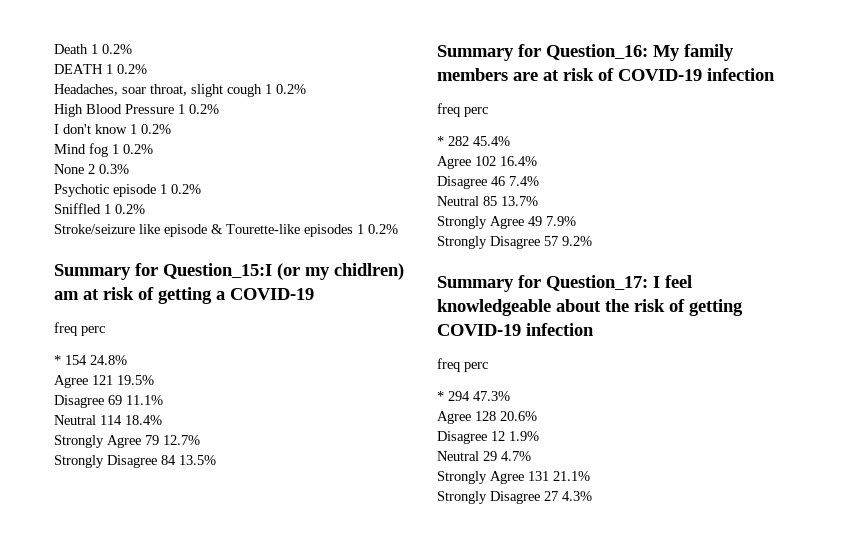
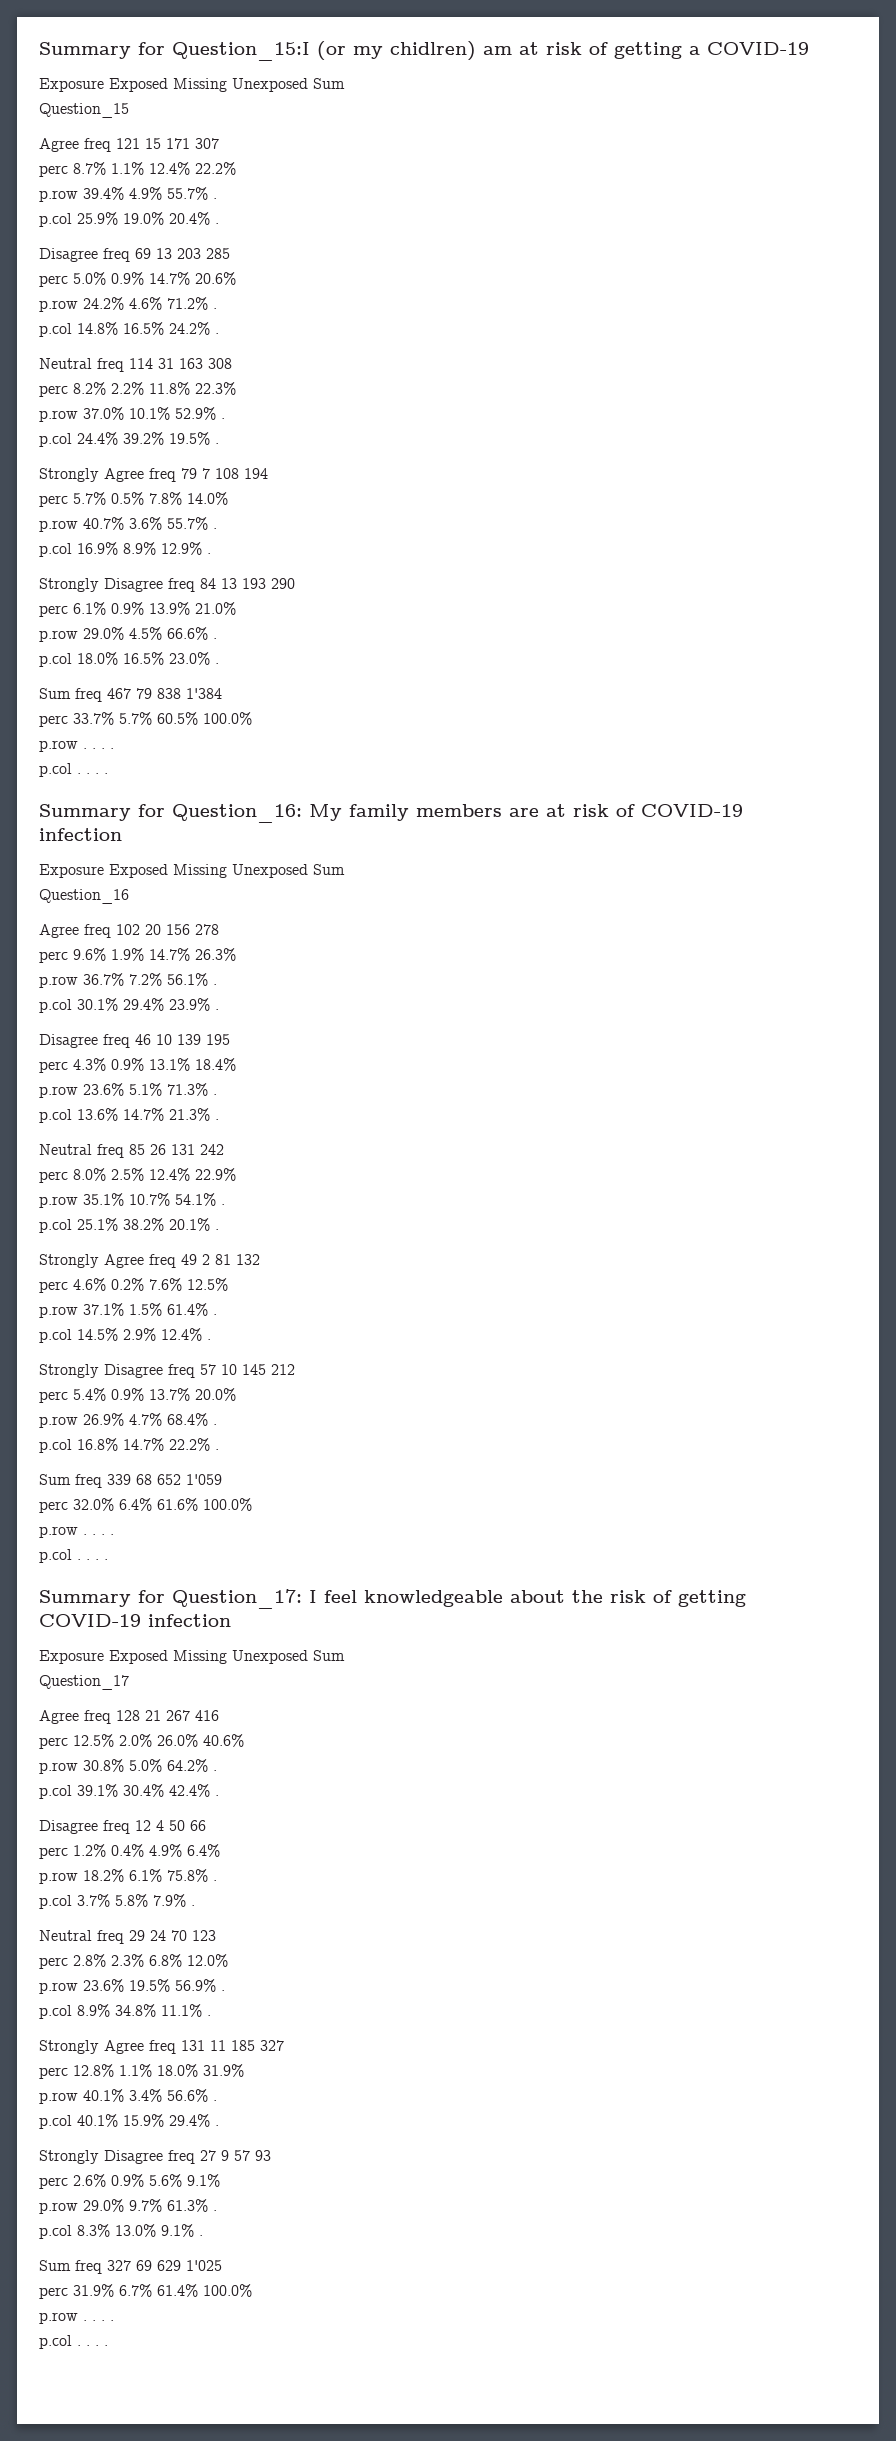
- Death 1 0.2%
- DEATH 1 0.2%
- Headaches, soar throat, slight cough 1 0.2%
- High Blood Pressure 1 0.2%
- I don't know 1 0.2%
- Mind fog 1 0.2%
- None 2 0.3%
- Psychotic episode 1 0.2%
- Sniffled 1 0.2%
- Stroke/seizure like episode & Tourette-like episodes 1 0.2%
  Summary for Question_15:I (or my chidlren) am at risk of getting a COVID-19
- freq perc
- * 154 24.8%
- Agree 121 19.5%
- Disagree 69 11.1%
- Neutral 114 18.4%
- Strongly Agree 79 12.7%
- Strongly Disagree 84 13.5%
+ Exposure Exposed Missing Unexposed Sum
+ Question_15
+ Agree freq 121 15 171 307
+ perc 8.7% 1.1% 12.4% 22.2%
+ p.row 39.4% 4.9% 55.7% .
+ p.col 25.9% 19.0% 20.4% .
+ Disagree freq 69 13 203 285
+ perc 5.0% 0.9% 14.7% 20.6%
+ p.row 24.2% 4.6% 71.2% .
+ p.col 14.8% 16.5% 24.2% .
+ Neutral freq 114 31 163 308
+ perc 8.2% 2.2% 11.8% 22.3%
+ p.row 37.0% 10.1% 52.9% .
+ p.col 24.4% 39.2% 19.5% .
+ Strongly Agree freq 79 7 108 194
+ perc 5.7% 0.5% 7.8% 14.0%
+ p.row 40.7% 3.6% 55.7% .
+ p.col 16.9% 8.9% 12.9% .
+ Strongly Disagree freq 84 13 193 290
+ perc 6.1% 0.9% 13.9% 21.0%
+ p.row 29.0% 4.5% 66.6% .
+ p.col 18.0% 16.5% 23.0% .
+ Sum freq 467 79 838 1'384
+ perc 33.7% 5.7% 60.5% 100.0%
+ p.row . . . .
+ p.col . . . .
  Summary for Question_16: My family members are at risk of COVID-19 infection
- freq perc
- * 282 45.4%
- Agree 102 16.4%
- Disagree 46 7.4%
- Neutral 85 13.7%
- Strongly Agree 49 7.9%
- Strongly Disagree 57 9.2%
+ Exposure Exposed Missing Unexposed Sum
+ Question_16
+ Agree freq 102 20 156 278
+ perc 9.6% 1.9% 14.7% 26.3%
+ p.row 36.7% 7.2% 56.1% .
+ p.col 30.1% 29.4% 23.9% .
+ Disagree freq 46 10 139 195
+ perc 4.3% 0.9% 13.1% 18.4%
+ p.row 23.6% 5.1% 71.3% .
+ p.col 13.6% 14.7% 21.3% .
+ Neutral freq 85 26 131 242
+ perc 8.0% 2.5% 12.4% 22.9%
+ p.row 35.1% 10.7% 54.1% .
+ p.col 25.1% 38.2% 20.1% .
+ Strongly Agree freq 49 2 81 132
+ perc 4.6% 0.2% 7.6% 12.5%
+ p.row 37.1% 1.5% 61.4% .
+ p.col 14.5% 2.9% 12.4% .
+ Strongly Disagree freq 57 10 145 212
+ perc 5.4% 0.9% 13.7% 20.0%
+ p.row 26.9% 4.7% 68.4% .
+ p.col 16.8% 14.7% 22.2% .
+ Sum freq 339 68 652 1'059
+ perc 32.0% 6.4% 61.6% 100.0%
+ p.row . . . .
+ p.col . . . .
  Summary for Question_17: I feel knowledgeable about the risk of getting COVID-19 infection
- freq perc
- * 294 47.3%
- Agree 128 20.6%
- Disagree 12 1.9%
- Neutral 29 4.7%
- Strongly Agree 131 21.1%
- Strongly Disagree 27 4.3%
+ Exposure Exposed Missing Unexposed Sum
+ Question_17
+ Agree freq 128 21 267 416
+ perc 12.5% 2.0% 26.0% 40.6%
+ p.row 30.8% 5.0% 64.2% .
+ p.col 39.1% 30.4% 42.4% .
+ Disagree freq 12 4 50 66
+ perc 1.2% 0.4% 4.9% 6.4%
+ p.row 18.2% 6.1% 75.8% .
+ p.col 3.7% 5.8% 7.9% .
+ Neutral freq 29 24 70 123
+ perc 2.8% 2.3% 6.8% 12.0%
+ p.row 23.6% 19.5% 56.9% .
+ p.col 8.9% 34.8% 11.1% .
+ Strongly Agree freq 131 11 185 327
+ perc 12.8% 1.1% 18.0% 31.9%
+ p.row 40.1% 3.4% 56.6% .
+ p.col 40.1% 15.9% 29.4% .
+ Strongly Disagree freq 27 9 57 93
+ perc 2.6% 0.9% 5.6% 9.1%
+ p.row 29.0% 9.7% 61.3% .
+ p.col 8.3% 13.0% 9.1% .
+ Sum freq 327 69 629 1'025
+ perc 31.9% 6.7% 61.4% 100.0%
+ p.row . . . .
+ p.col . . . .

